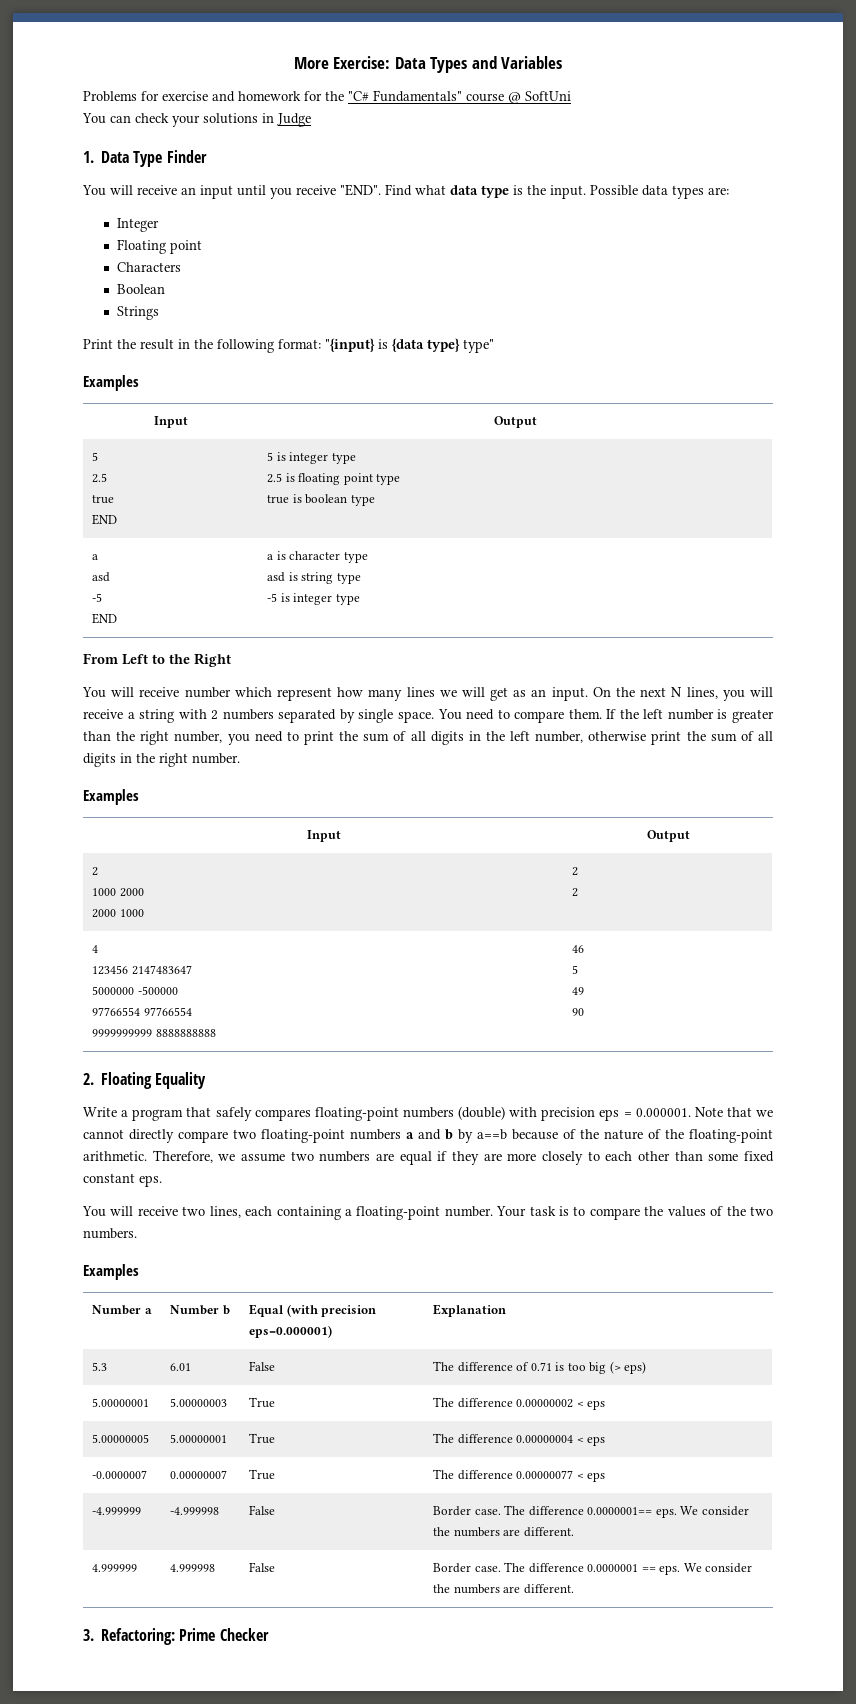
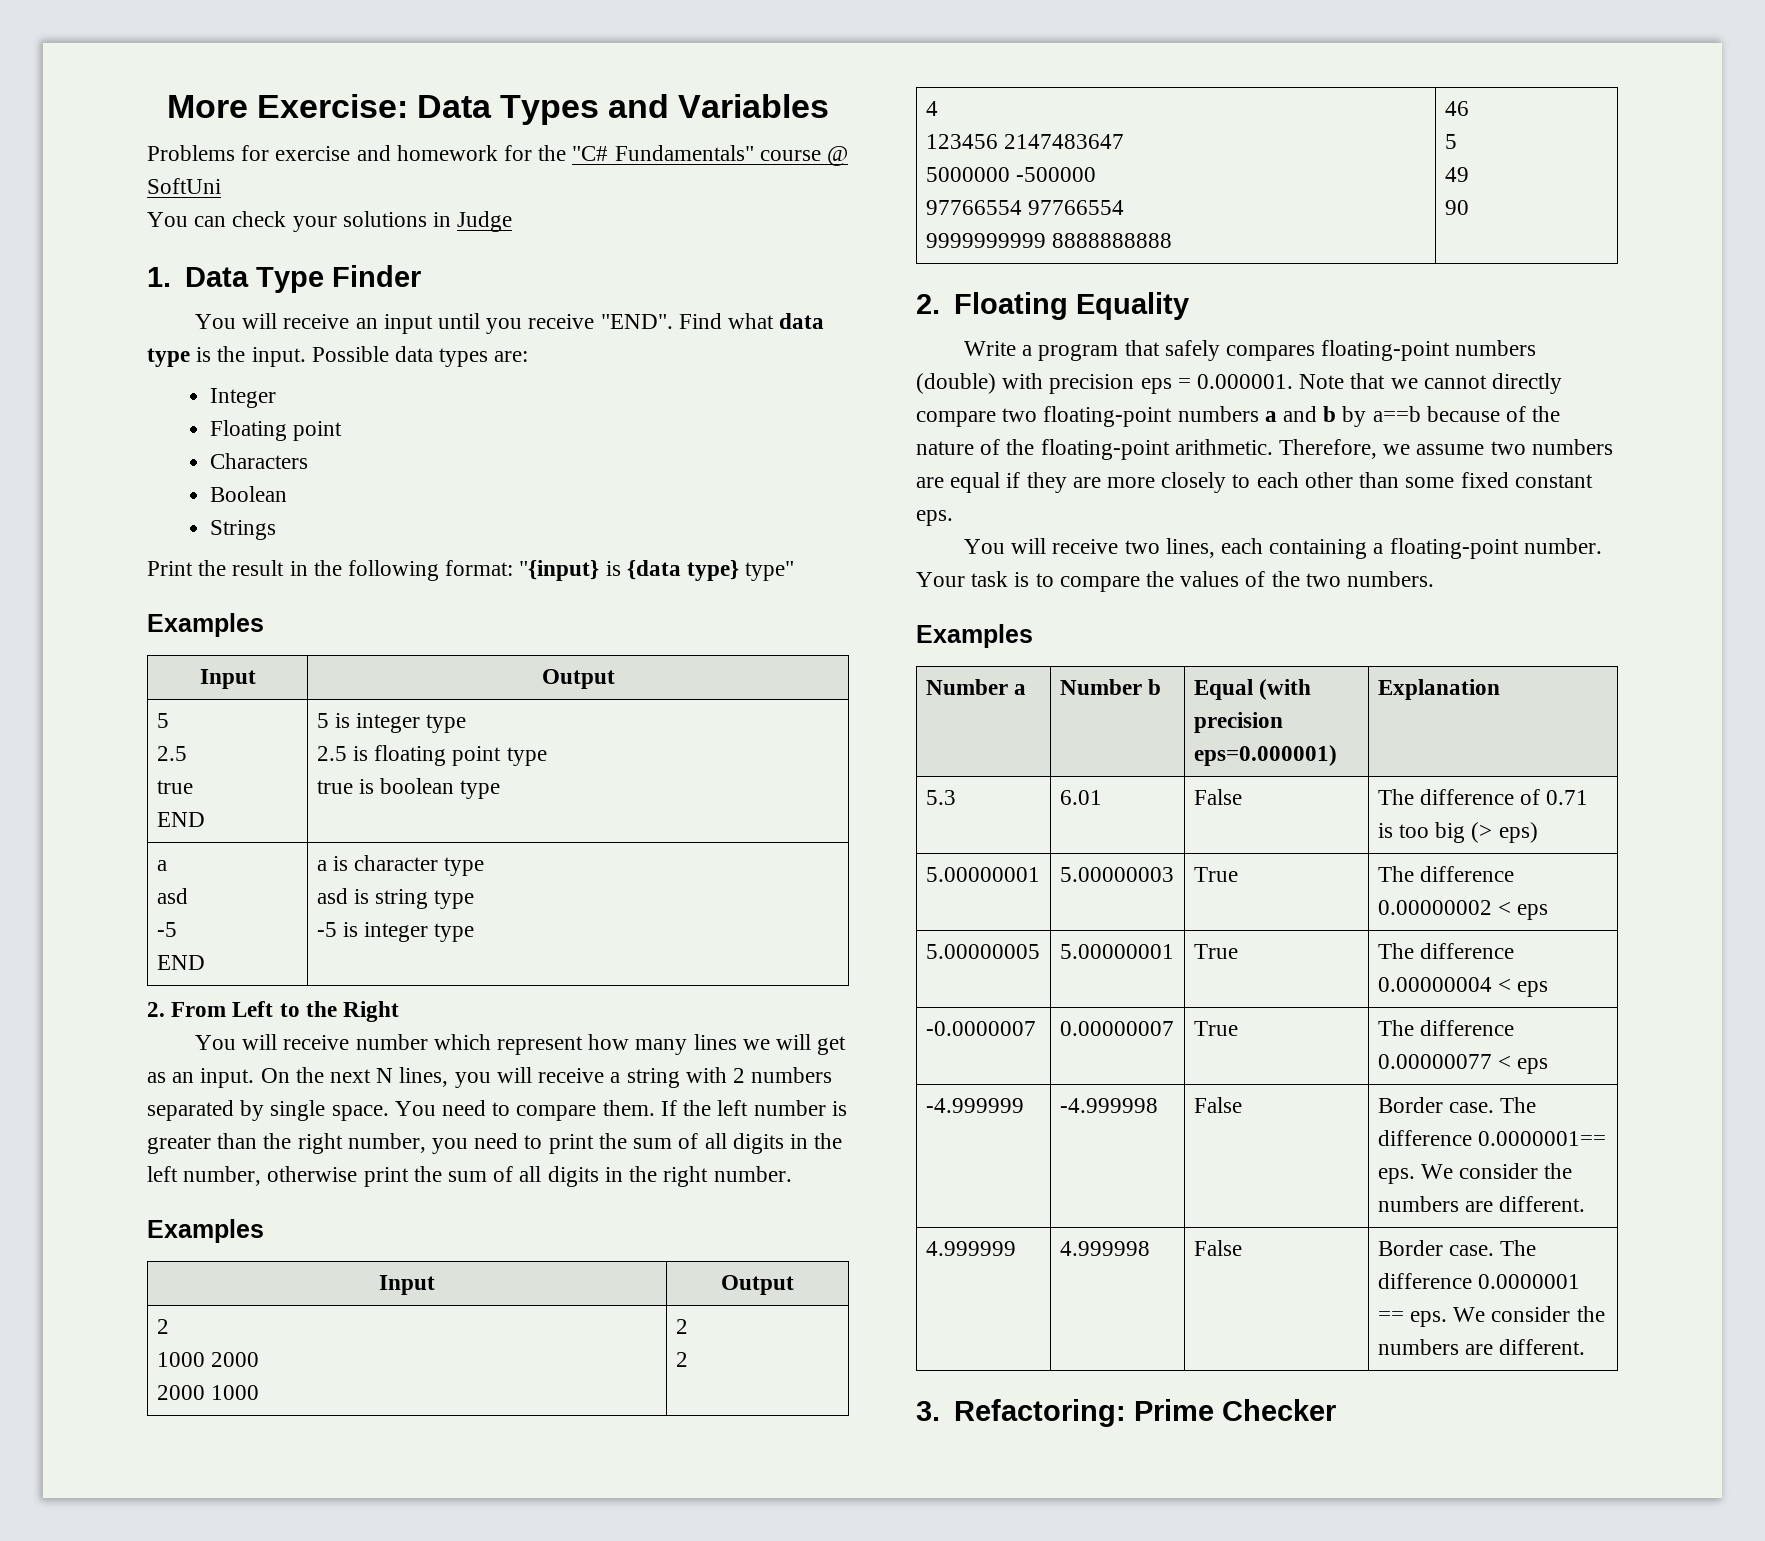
- From Left to the Right
+ 2. From Left to the Right

